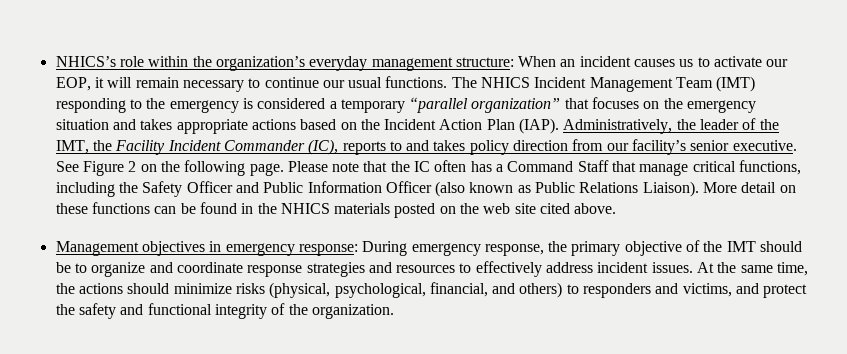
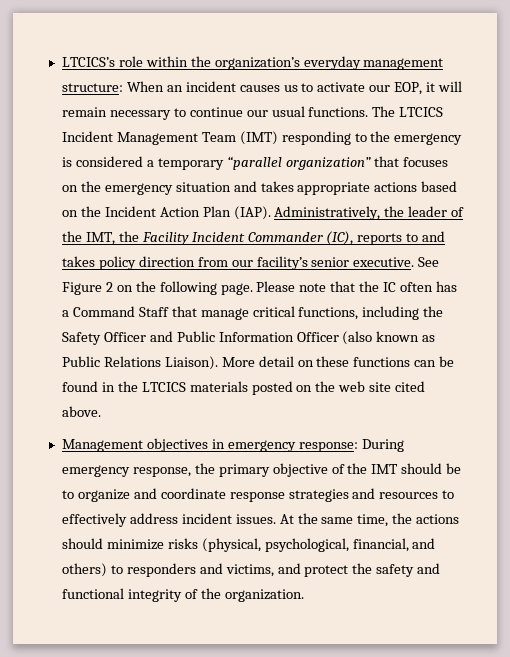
- NHICS’s role within the organization’s everyday management structure: When an incident causes us to activate our EOP, it will remain necessary to continue our usual functions.
+ LTCICS’s role within the organization’s everyday management structure: When an incident causes us to activate our EOP, it will remain necessary to continue our usual functions.
- The NHICS Incident Management Team (IMT) responding to the emergency is considered a temporary “parallel organization” that focuses on the emergency situation and takes appropriate actions based on the Incident Action Plan (IAP).
+ The LTCICS Incident Management Team (IMT) responding to the emergency is considered a temporary “parallel organization” that focuses on the emergency situation and takes appropriate actions based on the Incident Action Plan (IAP).
- More detail on these functions can be found in the NHICS materials posted on the web site cited above.
+ More detail on these functions can be found in the LTCICS materials posted on the web site cited above.

